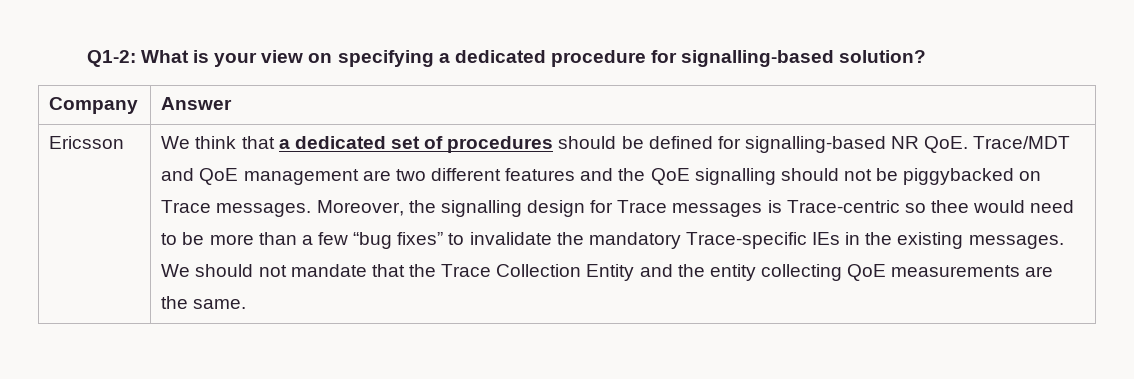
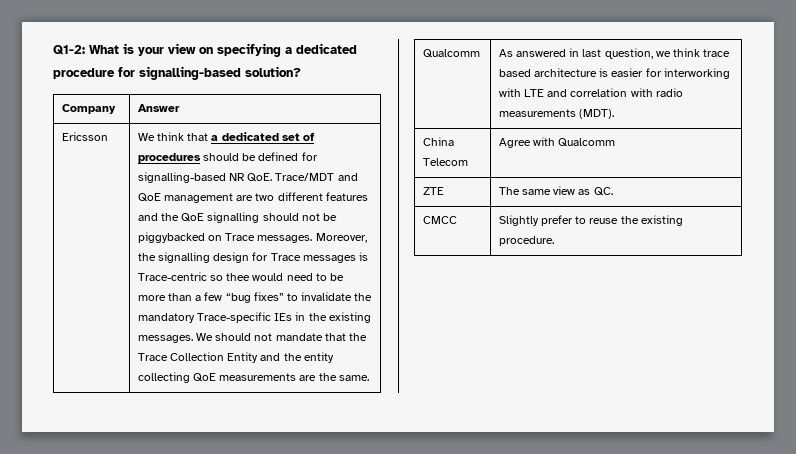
+ Qualcomm | As answered in last question, we think trace based architecture is easier for interworking with LTE and correlation with radio measurements (MDT).
+ China Telecom | Agree with Qualcomm
+ ZTE | The same view as QC.
+ CMCC | Slightly prefer to reuse the existing procedure.

